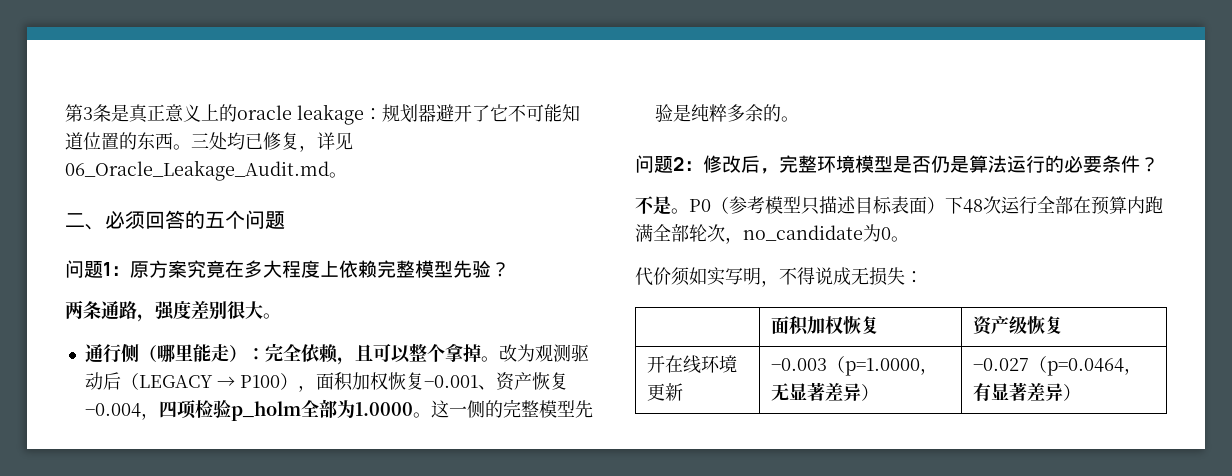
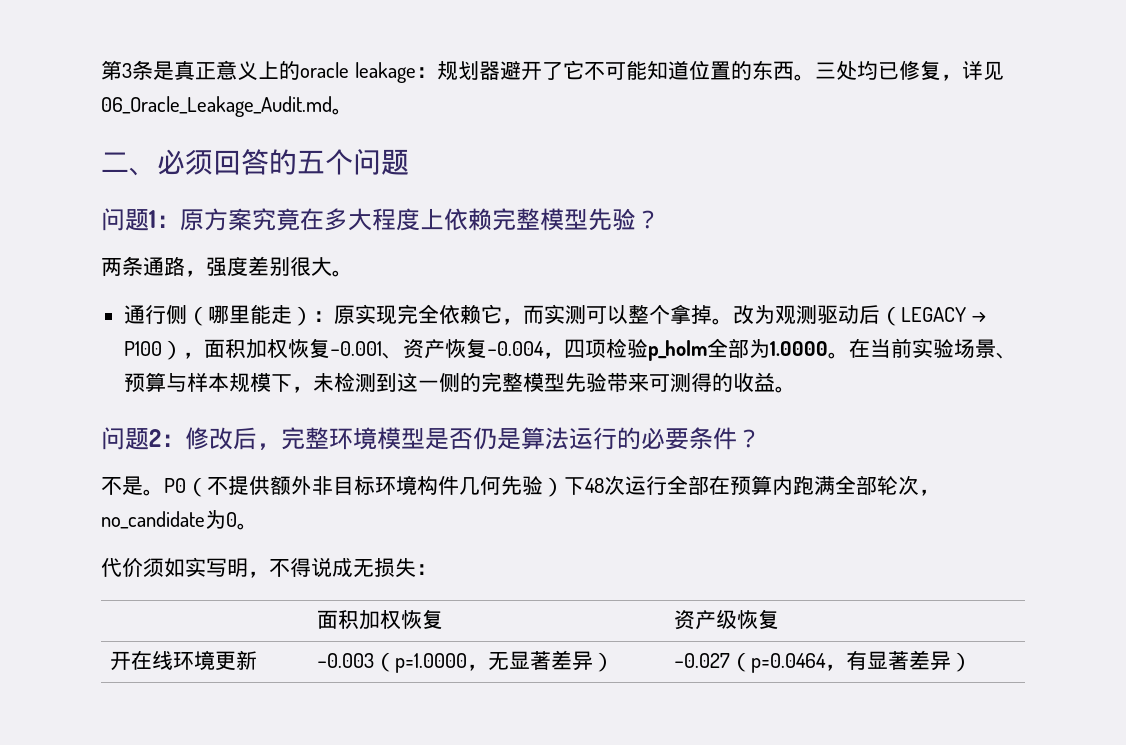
- 通行侧（哪里能走）：完全依赖，且可以整个拿掉。
+ 通行侧（哪里能走）：原实现完全依赖它，而实测可以整个拿掉。
- 这一侧的完整模型先验是纯粹多余的。
+ 在当前实验场景、预算与样本规模下，未检测到这一侧的完整模型先验带来可测得的收益。
- P0（参考模型只描述目标表面）下48次运行全部在预算内跑满全部轮次，no_candidate为0。
+ P0（不提供额外非目标环境构件几何先验）下48次运行全部在预算内跑满全部轮次，no_candidate为0。

